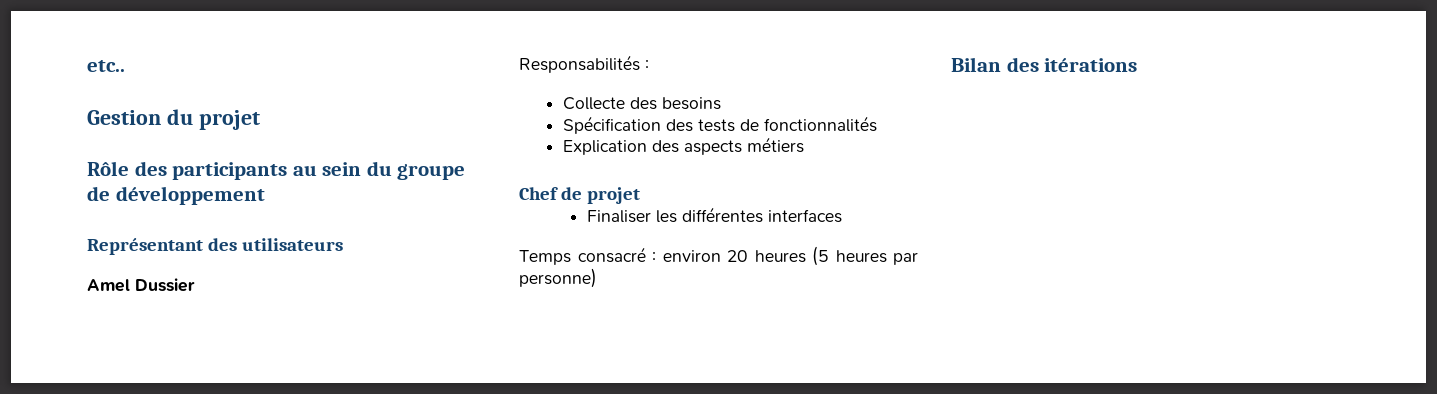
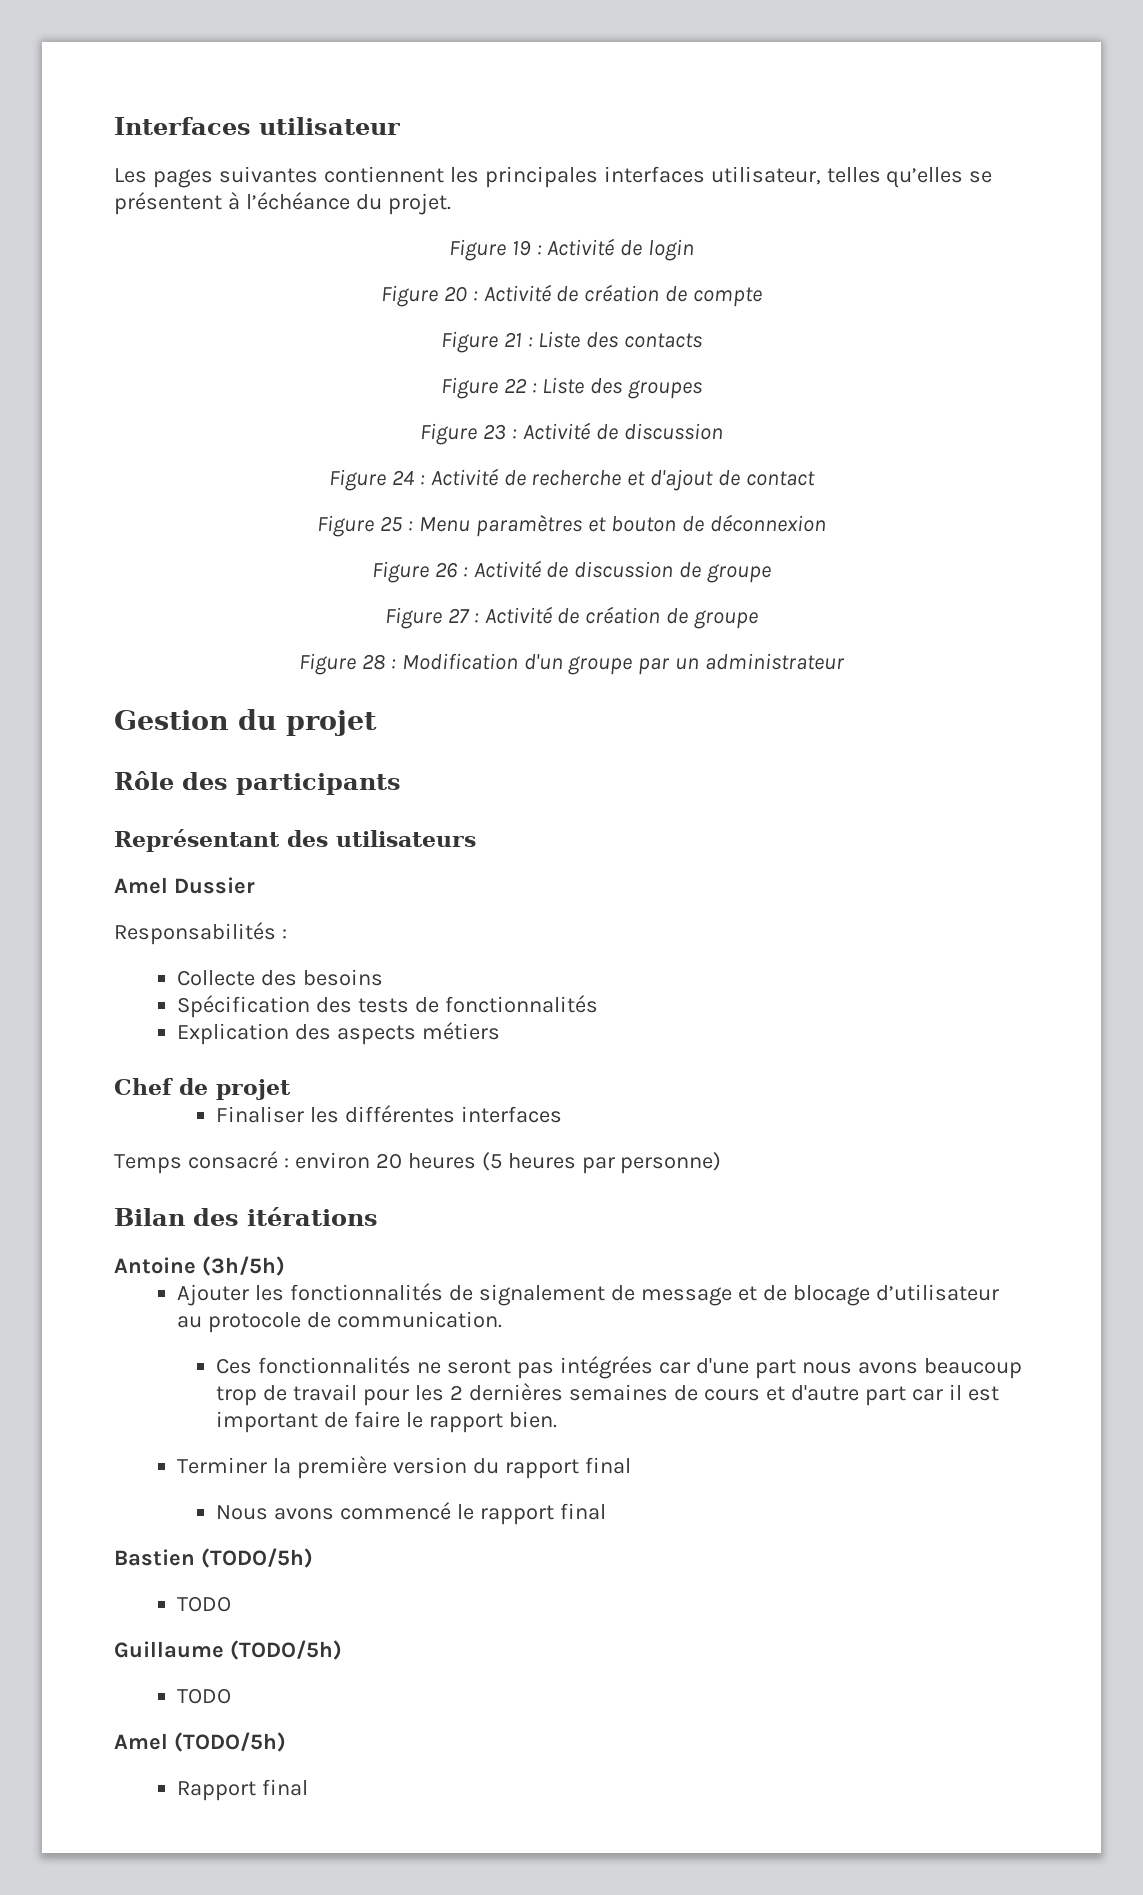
- etc..
+ Interfaces utilisateur
+ Les pages suivantes contiennent les principales interfaces utilisateur, telles qu’elles se présentent à l’échéance du projet.
+ Figure 19 : Activité de login
+ Figure 20 : Activité de création de compte
+ Figure 21 : Liste des contacts
+ Figure 22 : Liste des groupes
+ Figure 23 : Activité de discussion
+ Figure 24 : Activité de recherche et d'ajout de contact
+ Figure 25 : Menu paramètres et bouton de déconnexion
+ Figure 26 : Activité de discussion de groupe
+ Figure 27 : Activité de création de groupe
+ Figure 28 : Modification d'un groupe par un administrateur
- Rôle des participants au sein du groupe de développement
+ Rôle des participants
+ Antoine (3h/5h)
+ Ajouter les fonctionnalités de signalement de message et de blocage d’utilisateur au protocole de communication.
+ Ces fonctionnalités ne seront pas intégrées car d'une part nous avons beaucoup trop de travail pour les 2 dernières semaines de cours et d'autre part car il est important de faire le rapport bien.
+ Terminer la première version du rapport final
+ Nous avons commencé le rapport final
+ Bastien (TODO/5h)
+ TODO
+ Guillaume (TODO/5h)
+ TODO
+ Amel (TODO/5h)
+ Rapport final

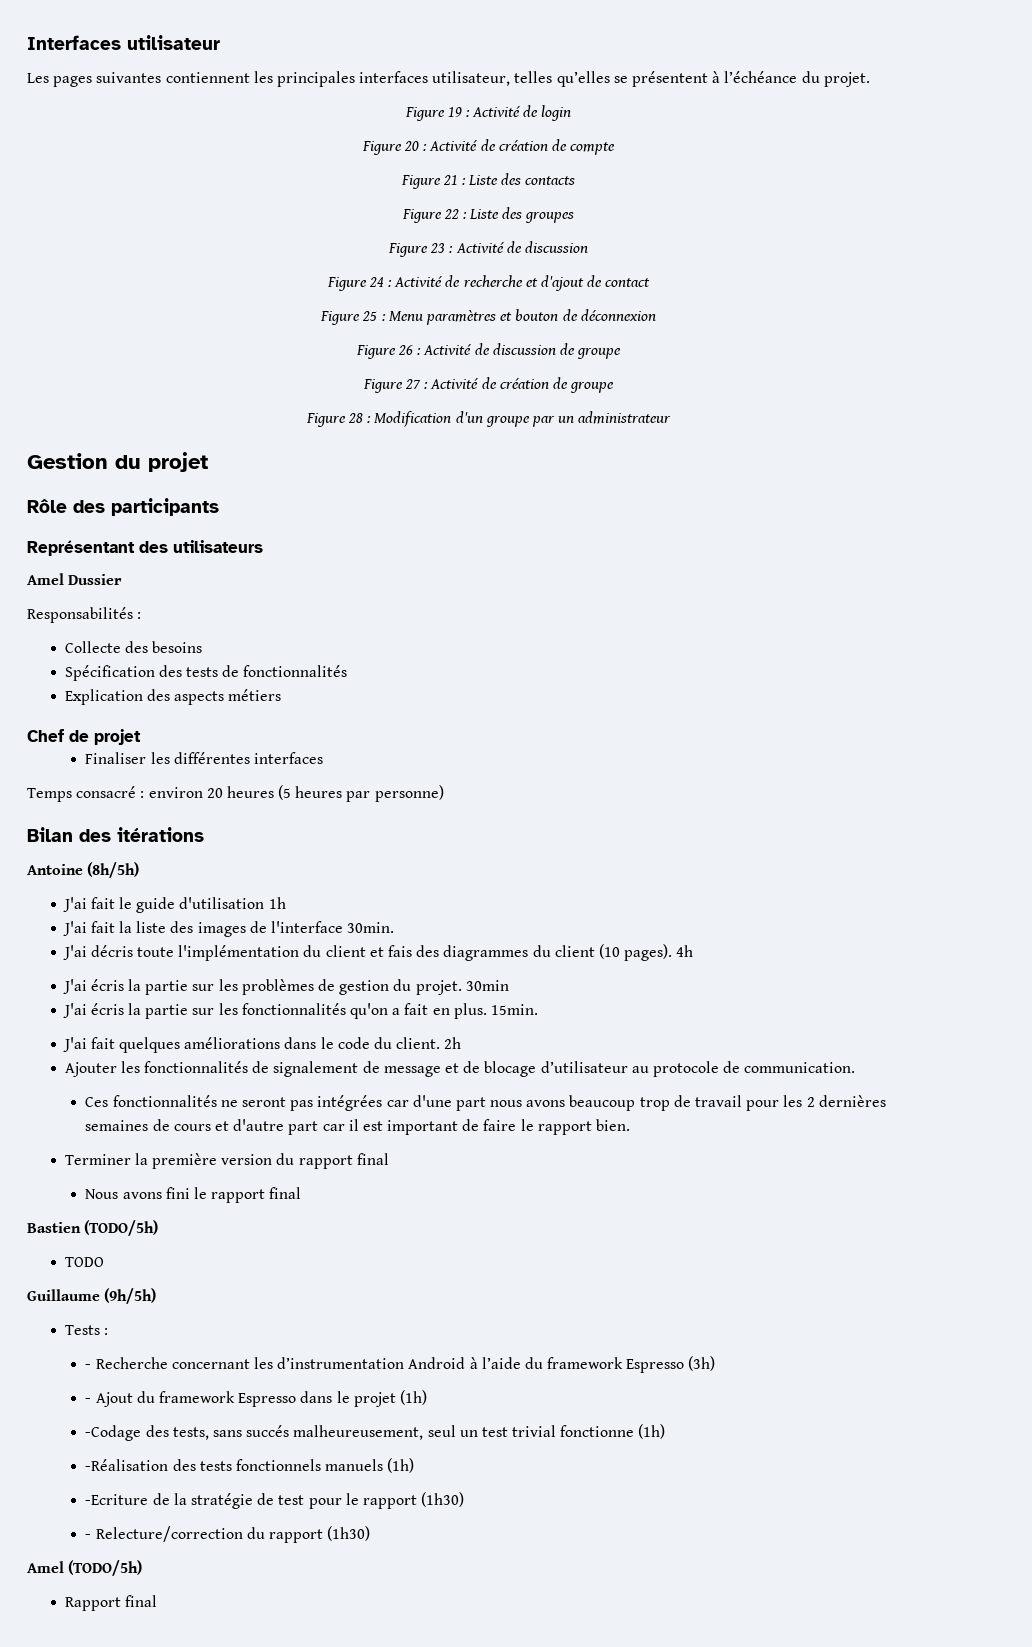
- Antoine (3h/5h)
+ Antoine (8h/5h)
+ J'ai fait le guide d'utilisation 1h
+ J'ai fait la liste des images de l'interface 30min.
+ J'ai décris toute l'implémentation du client et fais des diagrammes du client (10 pages). 4h
+ J'ai écris la partie sur les problèmes de gestion du projet. 30min
+ J'ai écris la partie sur les fonctionnalités qu'on a fait en plus. 15min.
+ J'ai fait quelques améliorations dans le code du client. 2h
- Nous avons commencé le rapport final
+ Nous avons fini le rapport final
- Guillaume (TODO/5h)
- TODO
+ Guillaume (9h/5h)
+ Tests :
+ - Recherche concernant les d’instrumentation Android à l’aide du framework Espresso (3h)
+ - Ajout du framework Espresso dans le projet (1h)
+ -Codage des tests, sans succés malheureusement, seul un test trivial fonctionne (1h)
+ -Réalisation des tests fonctionnels manuels (1h)
+ -Ecriture de la stratégie de test pour le rapport (1h30)
+ - Relecture/correction du rapport (1h30)

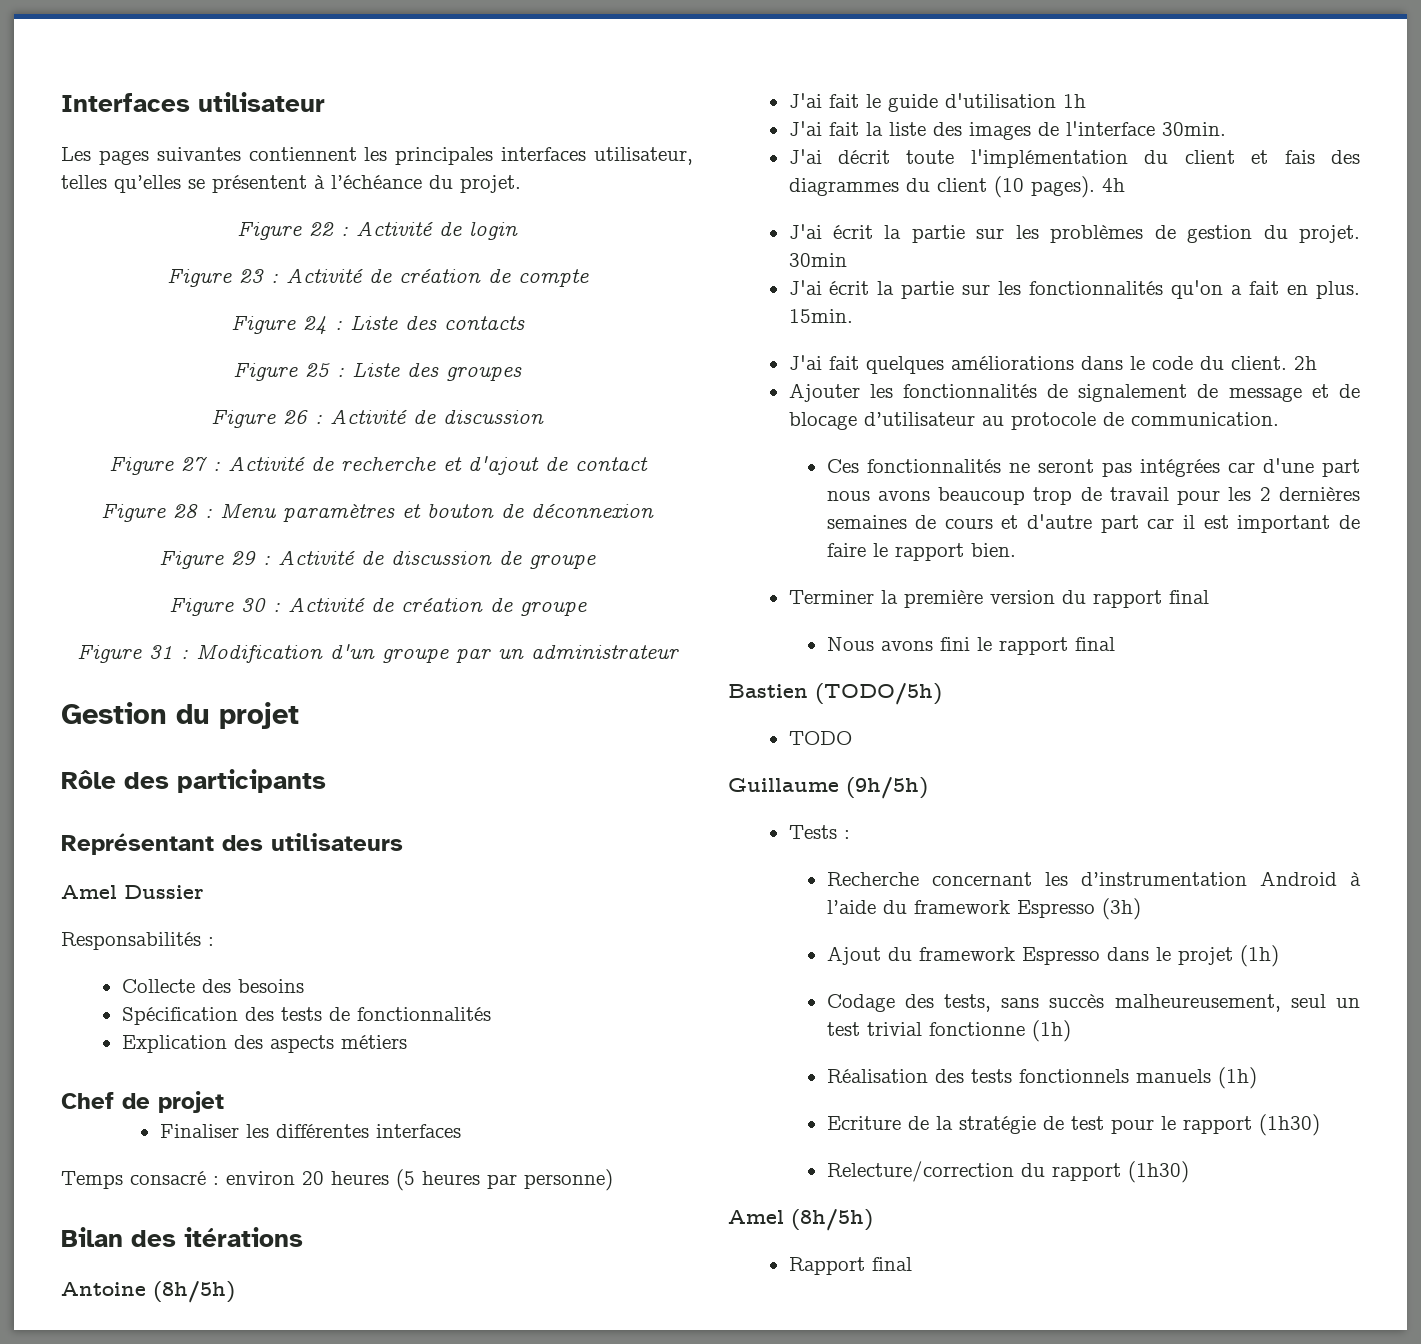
- Figure 19 : Activité de login
+ Figure 22 : Activité de login
- Figure 20 : Activité de création de compte
+ Figure 23 : Activité de création de compte
- Figure 21 : Liste des contacts
+ Figure 24 : Liste des contacts
- Figure 22 : Liste des groupes
+ Figure 25 : Liste des groupes
- Figure 23 : Activité de discussion
+ Figure 26 : Activité de discussion
- Figure 24 : Activité de recherche et d'ajout de contact
+ Figure 27 : Activité de recherche et d'ajout de contact
- Figure 25 : Menu paramètres et bouton de déconnexion
+ Figure 28 : Menu paramètres et bouton de déconnexion
- Figure 26 : Activité de discussion de groupe
+ Figure 29 : Activité de discussion de groupe
- Figure 27 : Activité de création de groupe
+ Figure 30 : Activité de création de groupe
- Figure 28 : Modification d'un groupe par un administrateur
+ Figure 31 : Modification d'un groupe par un administrateur
- J'ai décris toute l'implémentation du client et fais des diagrammes du client (10 pages).
+ J'ai décrit toute l'implémentation du client et fais des diagrammes du client (10 pages).
- J'ai écris la partie sur les problèmes de gestion du projet.
+ J'ai écrit la partie sur les problèmes de gestion du projet.
- J'ai écris la partie sur les fonctionnalités qu'on a fait en plus.
+ J'ai écrit la partie sur les fonctionnalités qu'on a fait en plus.
- - Recherche concernant les d’instrumentation Android à l’aide du framework Espresso (3h)
+ Recherche concernant les d’instrumentation Android à l’aide du framework Espresso (3h)
- - Ajout du framework Espresso dans le projet (1h)
+ Ajout du framework Espresso dans le projet (1h)
- -Codage des tests, sans succés malheureusement, seul un test trivial fonctionne (1h)
+ Codage des tests, sans succès malheureusement, seul un test trivial fonctionne (1h)
- -Réalisation des tests fonctionnels manuels (1h)
+ Réalisation des tests fonctionnels manuels (1h)
- -Ecriture de la stratégie de test pour le rapport (1h30)
+ Ecriture de la stratégie de test pour le rapport (1h30)
- - Relecture/correction du rapport (1h30)
+ Relecture/correction du rapport (1h30)
- Amel (TODO/5h)
+ Amel (8h/5h)

